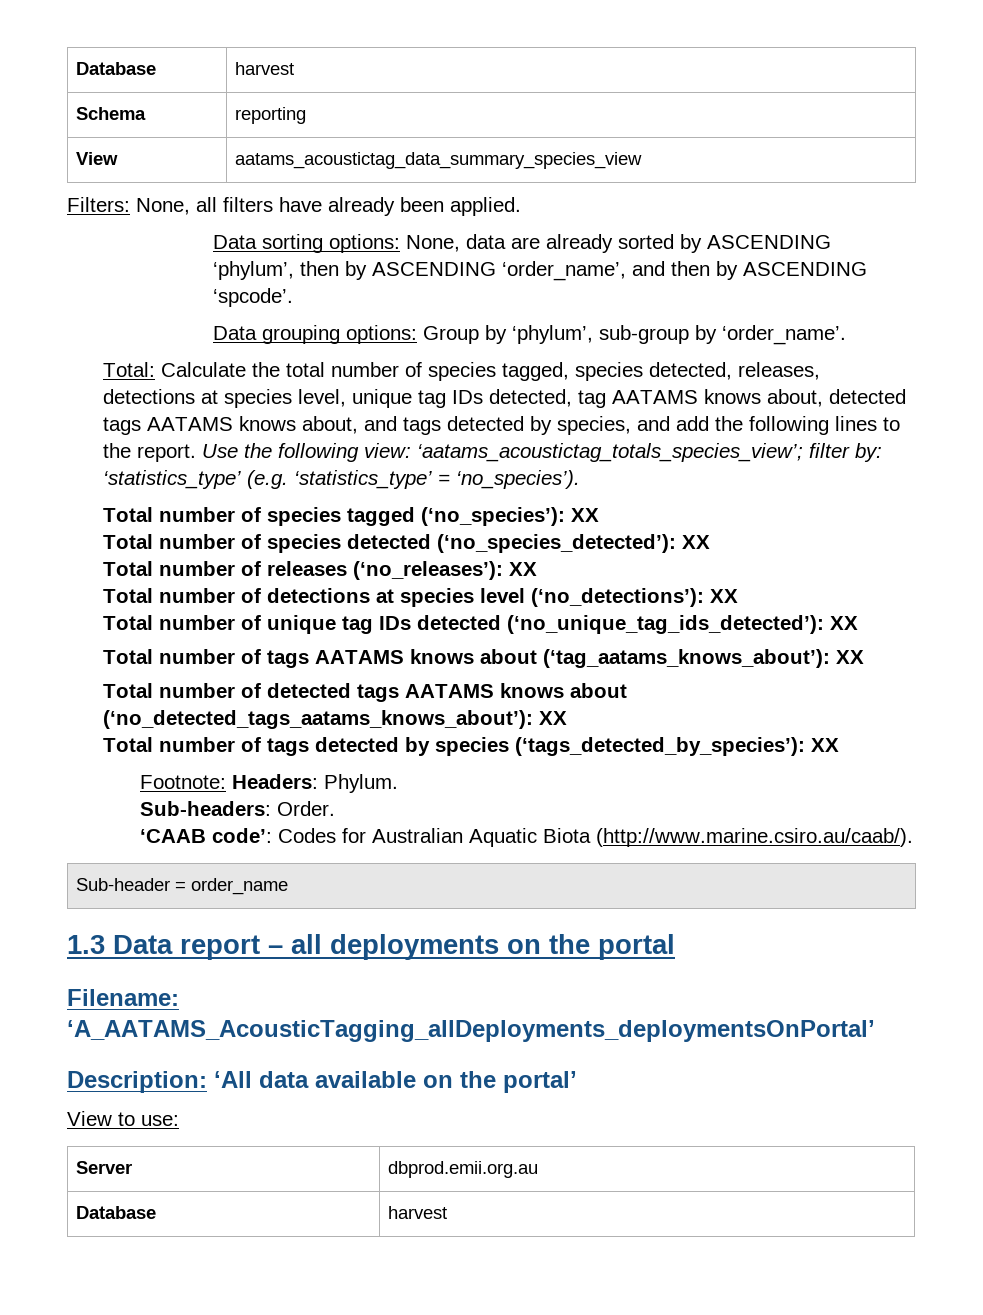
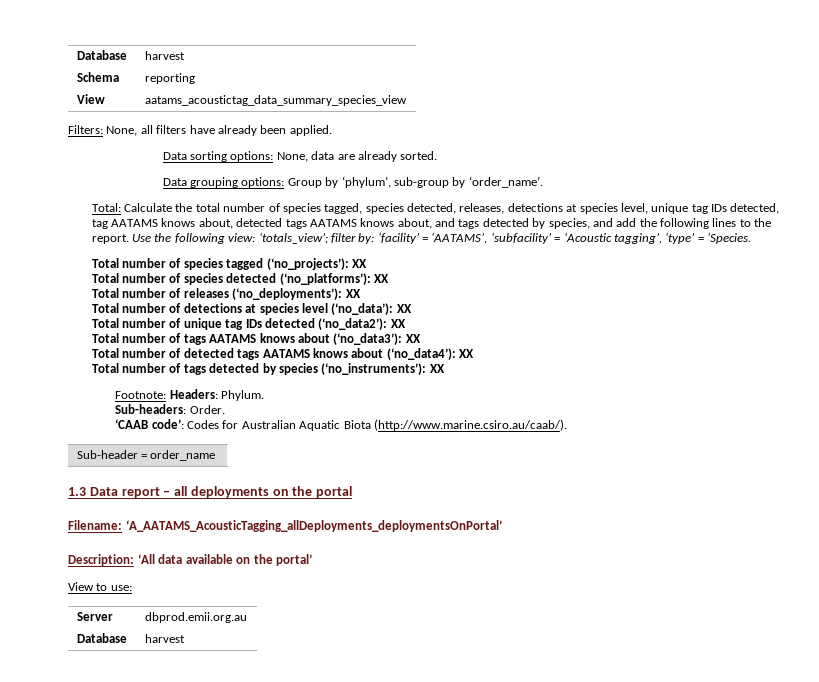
- Data sorting options: None, data are already sorted by ASCENDING ‘phylum’, then by ASCENDING ‘order_name’, and then by ASCENDING ‘spcode’.
+ Data sorting options: None, data are already sorted.
- Use the following view: ‘aatams_acoustictag_totals_species_view’; filter by: ‘statistics_type’ (e.g. ‘statistics_type’ = ‘no_species’).
+ Use the following view: ‘totals_view’; filter by: ‘facility’ = ‘AATAMS’, ‘subfacility’ = ‘Acoustic tagging’, ‘type’ = ‘Species.
- Total number of species tagged (‘no_species’): XX
+ Total number of species tagged (‘no_projects’): XX
- Total number of species detected (‘no_species_detected’): XX
+ Total number of species detected (‘no_platforms’): XX
- Total number of releases (‘no_releases’): XX
+ Total number of releases (‘no_deployments’): XX
- Total number of detections at species level (‘no_detections’): XX
+ Total number of detections at species level (‘no_data’): XX
- Total number of unique tag IDs detected (‘no_unique_tag_ids_detected’): XX
+ Total number of unique tag IDs detected (‘no_data2’): XX
- Total number of tags AATAMS knows about (‘tag_aatams_knows_about’): XX
+ Total number of tags AATAMS knows about (‘no_data3’): XX
- Total number of detected tags AATAMS knows about (‘no_detected_tags_aatams_knows_about’): XX
+ Total number of detected tags AATAMS knows about (‘no_data4’): XX
- Total number of tags detected by species (‘tags_detected_by_species’): XX
+ Total number of tags detected by species (‘no_instruments’): XX

